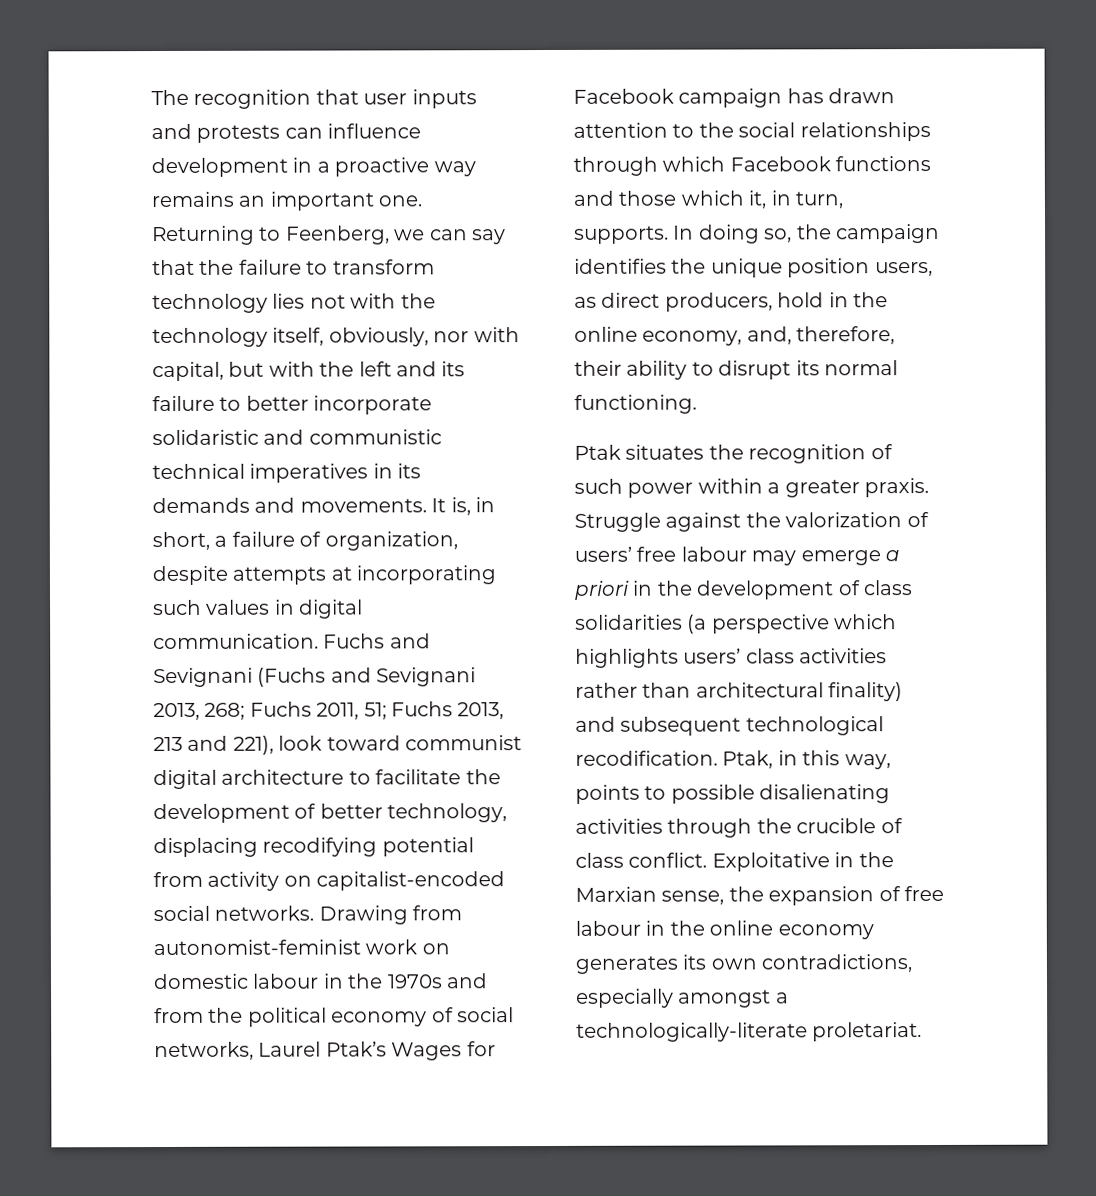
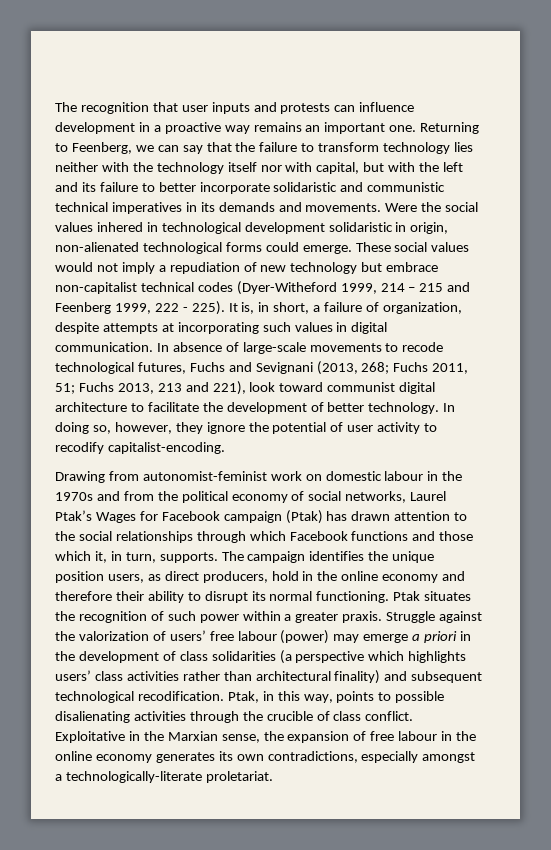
- Returning to Feenberg, we can say that the failure to transform technology lies not with the technology itself, obviously, nor with capital, but with the left and its failure to better incorporate solidaristic and communistic technical imperatives in its demands and movements.
+ Returning to Feenberg, we can say that the failure to transform technology lies neither with the technology itself nor with capital, but with the left and its failure to better incorporate solidaristic and communistic technical imperatives in its demands and movements.
+ Were the social values inhered in technological development solidaristic in origin, non-alienated technological forms could emerge. These social values would not imply a repudiation of new technology but embrace non-capitalist technical codes (Dyer-Witheford 1999, 214 – 215 and Feenberg 1999, 222 - 225).
- Fuchs and Sevignani (Fuchs and Sevignani 2013, 268;
+ In absence of large-scale movements to recode technological futures, Fuchs and Sevignani (2013, 268;
- Fuchs 2013, 213 and 221), look toward communist digital architecture to facilitate the development of better technology, displacing recodifying potential from activity on capitalist-encoded social networks. Drawing from autonomist-feminist work on domestic labour in the 1970s and from the political economy of social networks, Laurel Ptak’s Wages for Facebook campaign has drawn attention to the social relationships through which Facebook functions and those which it, in turn, supports.
+ Fuchs 2013, 213 and 221), look toward communist digital architecture to facilitate the development of better technology. In doing so, however, they ignore the potential of user activity to recodify capitalist-encoding.
+ Drawing from autonomist-feminist work on domestic labour in the 1970s and from the political economy of social networks, Laurel Ptak’s Wages for Facebook campaign (Ptak) has drawn attention to the social relationships through which Facebook functions and those which it, in turn, supports.
- In doing so, the campaign identifies the unique position users, as direct producers, hold in the online economy, and, therefore, their ability to disrupt its normal functioning.
- Ptak situates the recognition of such power within a greater praxis.
+ The campaign identifies the unique position users, as direct producers, hold in the online economy and therefore their ability to disrupt its normal functioning. Ptak situates the recognition of such power within a greater praxis.
- Struggle against the valorization of users’ free labour may emerge a priori in the development of class solidarities (a perspective which highlights users’ class activities rather than architectural finality) and subsequent technological recodification.
+ Struggle against the valorization of users’ free labour (power) may emerge a priori in the development of class solidarities (a perspective which highlights users’ class activities rather than architectural finality) and subsequent technological recodification.

